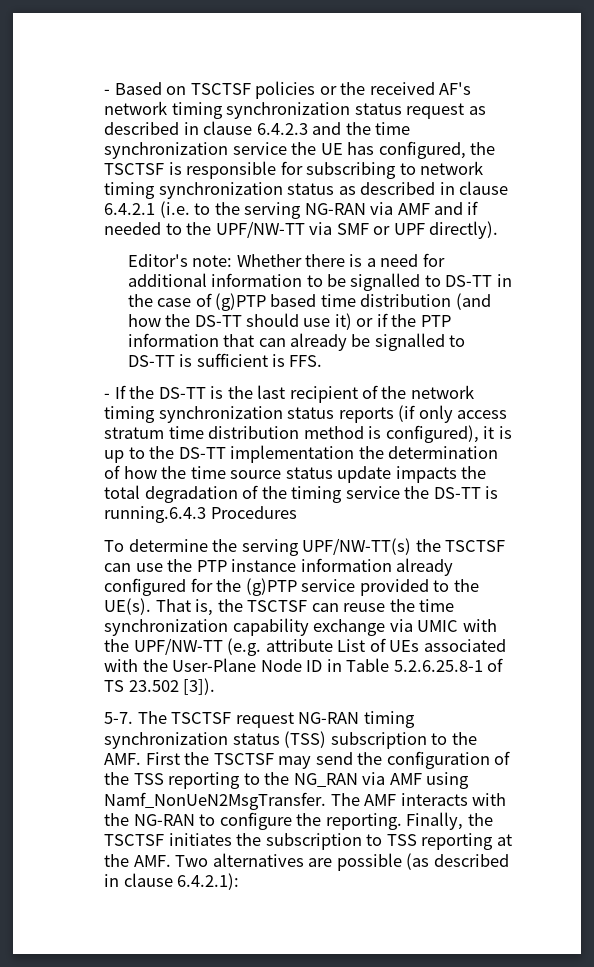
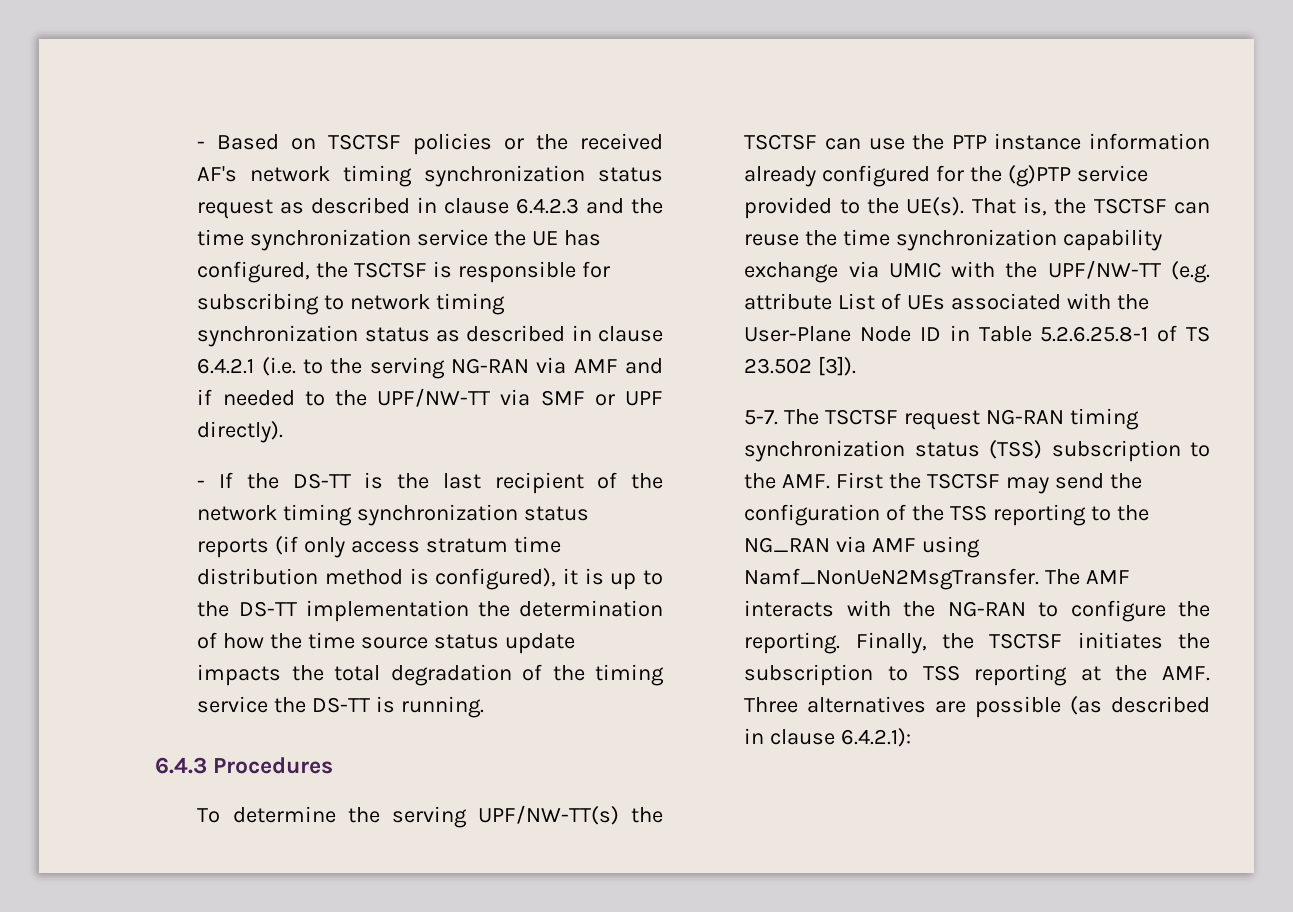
- Editor's note: Whether there is a need for additional information to be signalled to DS-TT in the case of (g)PTP based time distribution (and how the DS-TT should use it) or if the PTP information that can already be signalled to DS-TT is sufficient is FFS.
- - If the DS-TT is the last recipient of the network timing synchronization status reports (if only access stratum time distribution method is configured), it is up to the DS-TT implementation the determination of how the time source status update impacts the total degradation of the timing service the DS-TT is running.6.4.3 Procedures
+ - If the DS-TT is the last recipient of the network timing synchronization status reports (if only access stratum time distribution method is configured), it is up to the DS-TT implementation the determination of how the time source status update impacts the total degradation of the timing service the DS-TT is running.
+ 6.4.3 Procedures
- Finally, the TSCTSF initiates the subscription to TSS reporting at the AMF. Two alternatives are possible (as described in clause 6.4.2.1):
+ Finally, the TSCTSF initiates the subscription to TSS reporting at the AMF. Three alternatives are possible (as described in clause 6.4.2.1):

